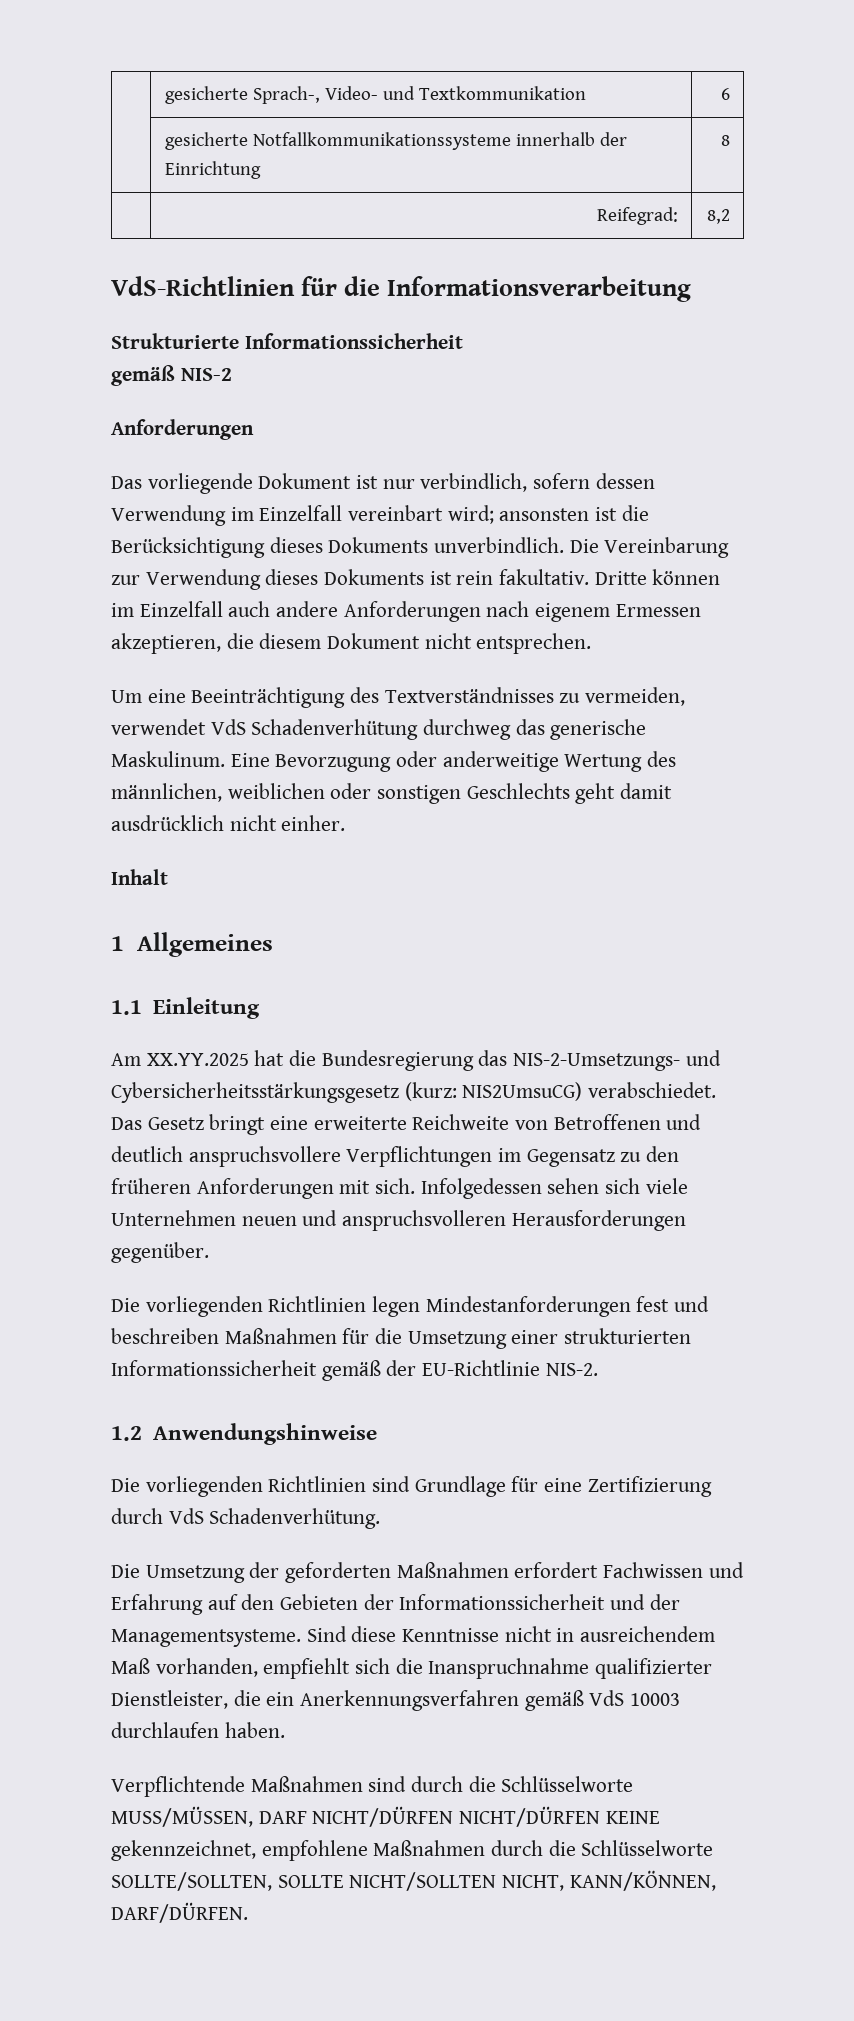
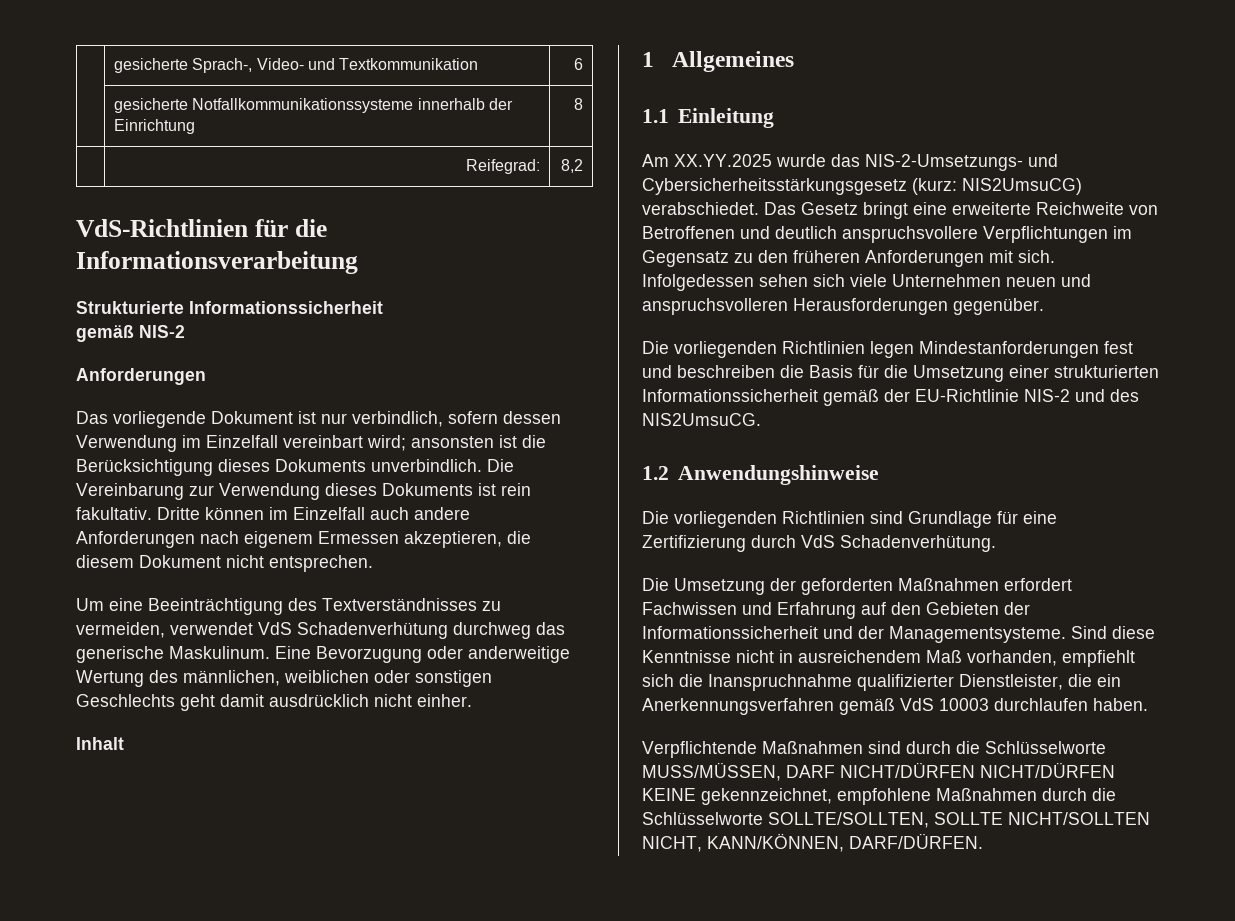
- Am XX.YY.2025 hat die Bundesregierung das NIS-2-Umsetzungs- und Cybersicherheitsstärkungsgesetz (kurz: NIS2UmsuCG) verabschiedet.
+ Am XX.YY.2025 wurde das NIS-2-Umsetzungs- und Cybersicherheitsstärkungsgesetz (kurz: NIS2UmsuCG) verabschiedet.
- Die vorliegenden Richtlinien legen Mindestanforderungen fest und beschreiben Maßnahmen für die Umsetzung einer strukturierten Informationssicherheit gemäß der EU-Richtlinie NIS-2.
+ Die vorliegenden Richtlinien legen Mindestanforderungen fest und beschreiben die Basis für die Umsetzung einer strukturierten Informationssicherheit gemäß der EU-Richtlinie NIS-2 und des NIS2UmsuCG.

